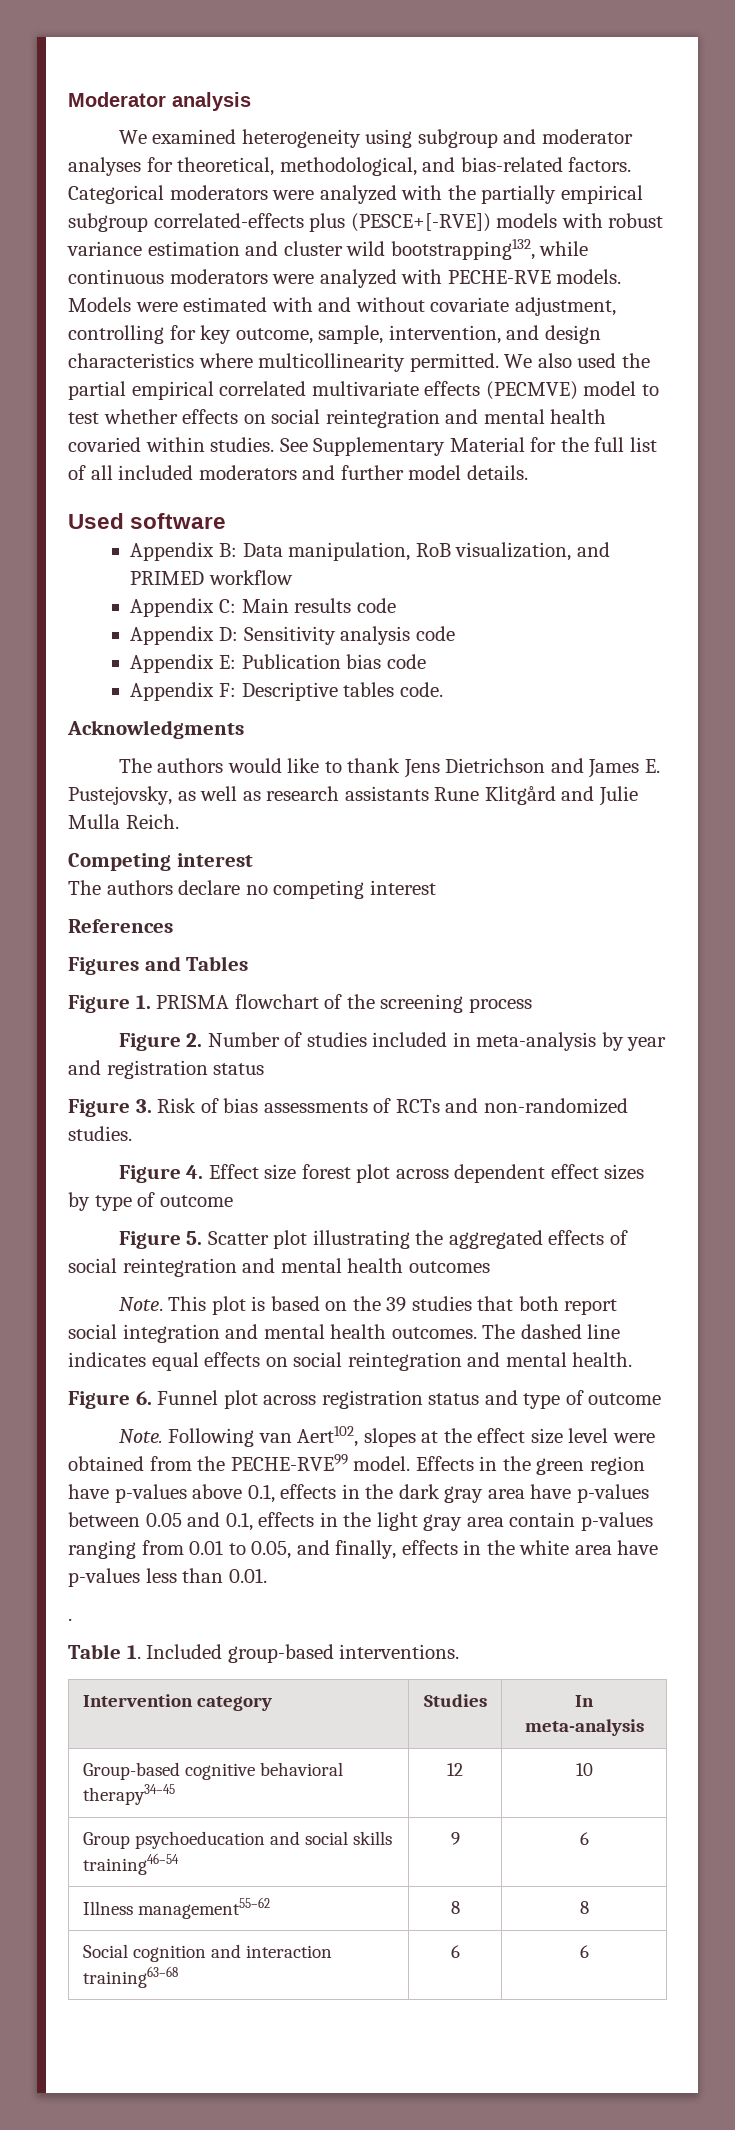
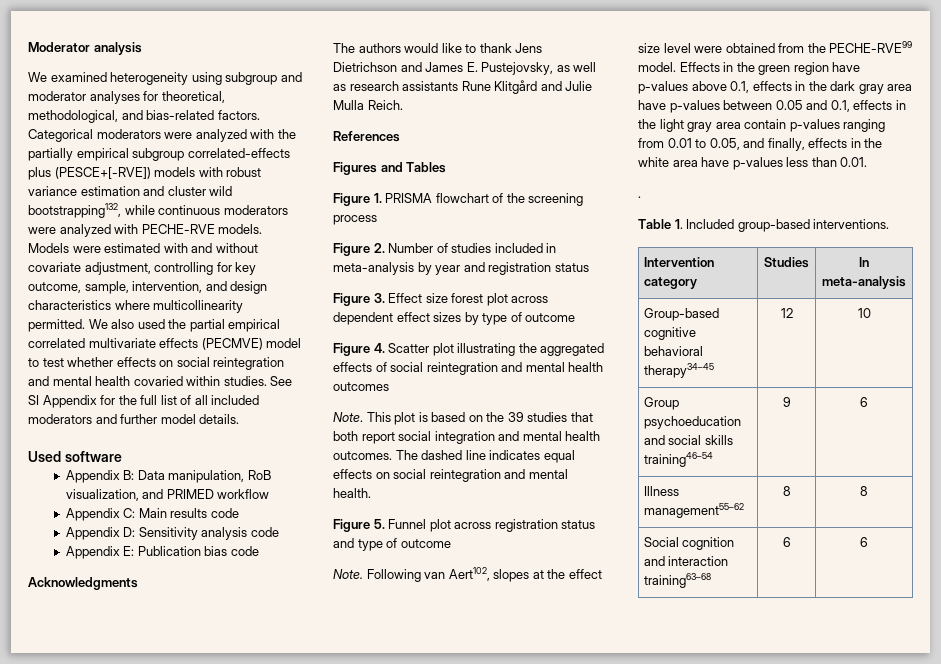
- See Supplementary Material for the full list of all included moderators and further model details.
+ See SI Appendix for the full list of all included moderators and further model details.
- Appendix F: Descriptive tables code.
- Competing interest
- The authors declare no competing interest
- Figure 3. Risk of bias assessments of RCTs and non-randomized studies.
- Figure 4. Effect size forest plot across dependent effect sizes by type of outcome
+ Figure 3. Effect size forest plot across dependent effect sizes by type of outcome
- Figure 5. Scatter plot illustrating the aggregated effects of social reintegration and mental health outcomes
+ Figure 4. Scatter plot illustrating the aggregated effects of social reintegration and mental health outcomes
- Figure 6. Funnel plot across registration status and type of outcome
+ Figure 5. Funnel plot across registration status and type of outcome

